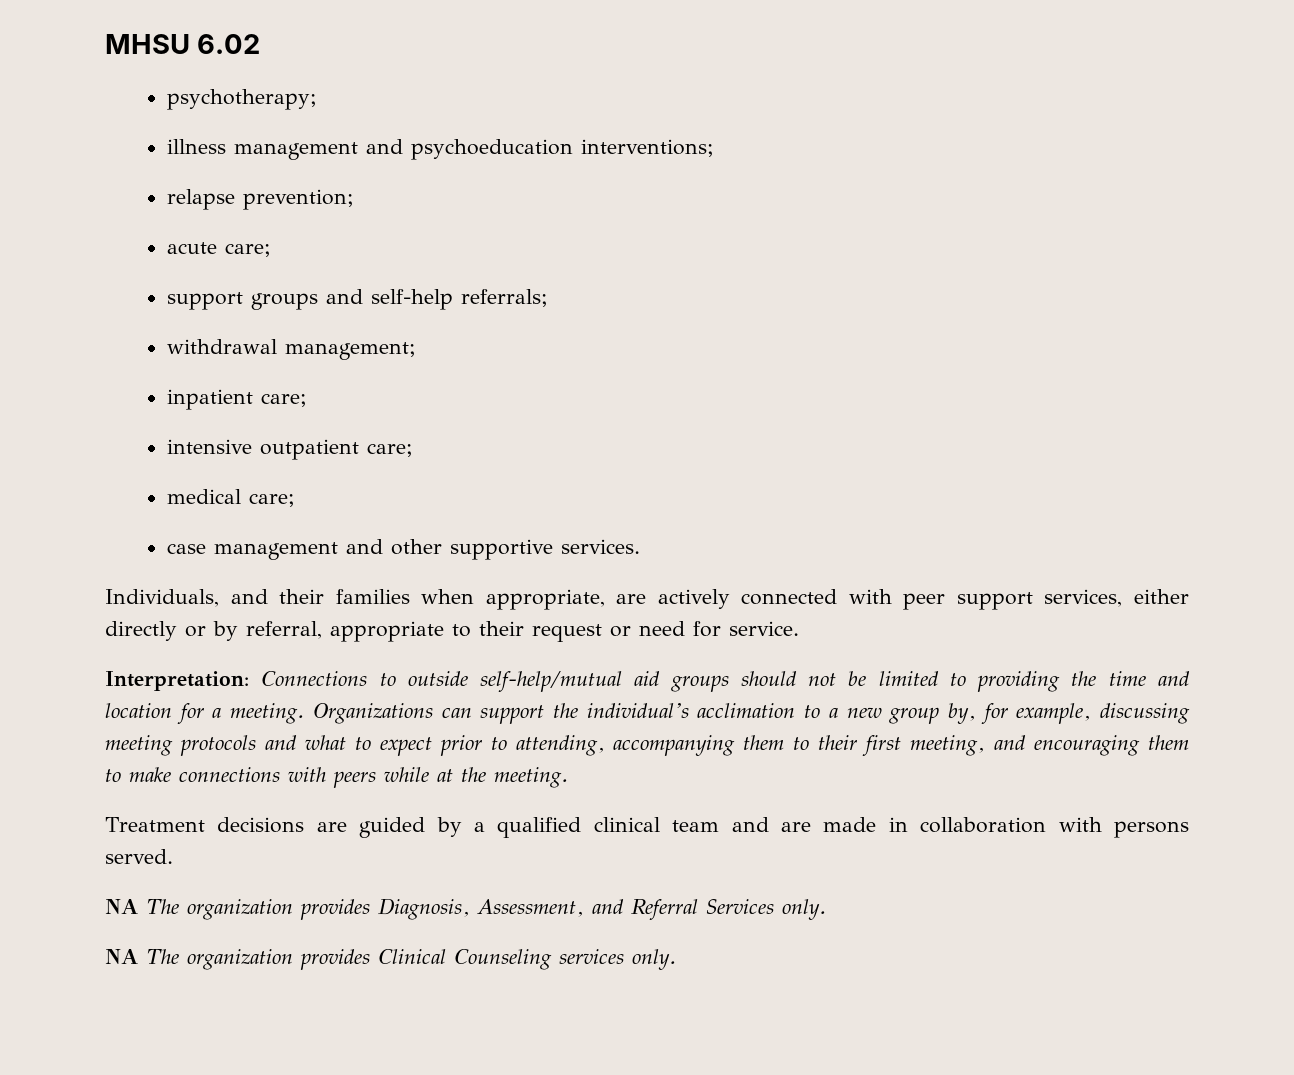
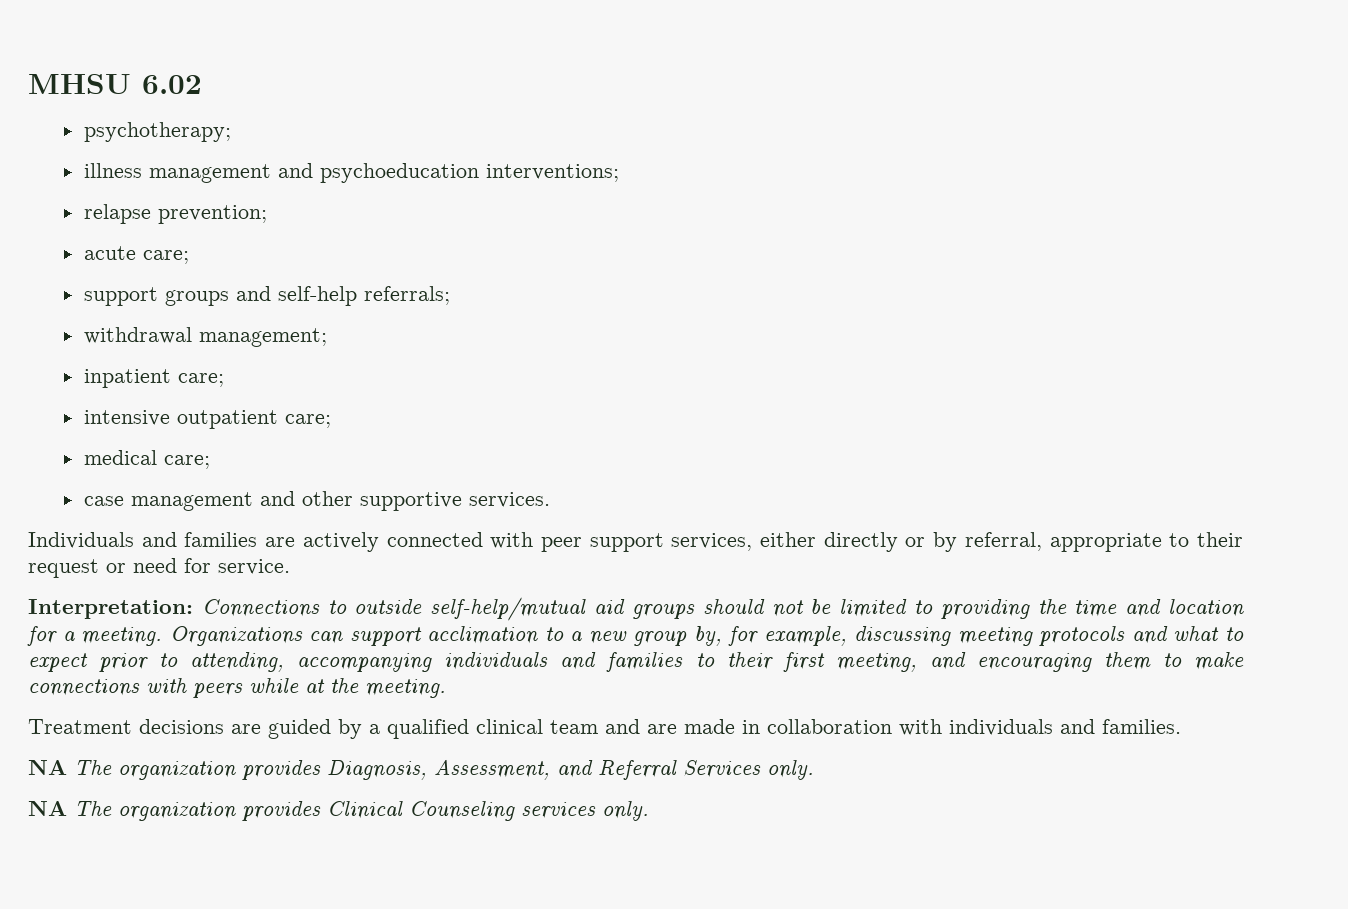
- Individuals, and their families when appropriate, are actively connected with peer support services, either directly or by referral, appropriate to their request or need for service.
+ Individuals and families are actively connected with peer support services, either directly or by referral, appropriate to their request or need for service.
- Organizations can support the individual’s acclimation to a new group by, for example, discussing meeting protocols and what to expect prior to attending, accompanying them to their first meeting, and encouraging them to make connections with peers while at the meeting.
+ Organizations can support acclimation to a new group by, for example, discussing meeting protocols and what to expect prior to attending, accompanying individuals and families to their first meeting, and encouraging them to make connections with peers while at the meeting.
- Treatment decisions are guided by a qualified clinical team and are made in collaboration with persons served.
+ Treatment decisions are guided by a qualified clinical team and are made in collaboration with individuals and families.

